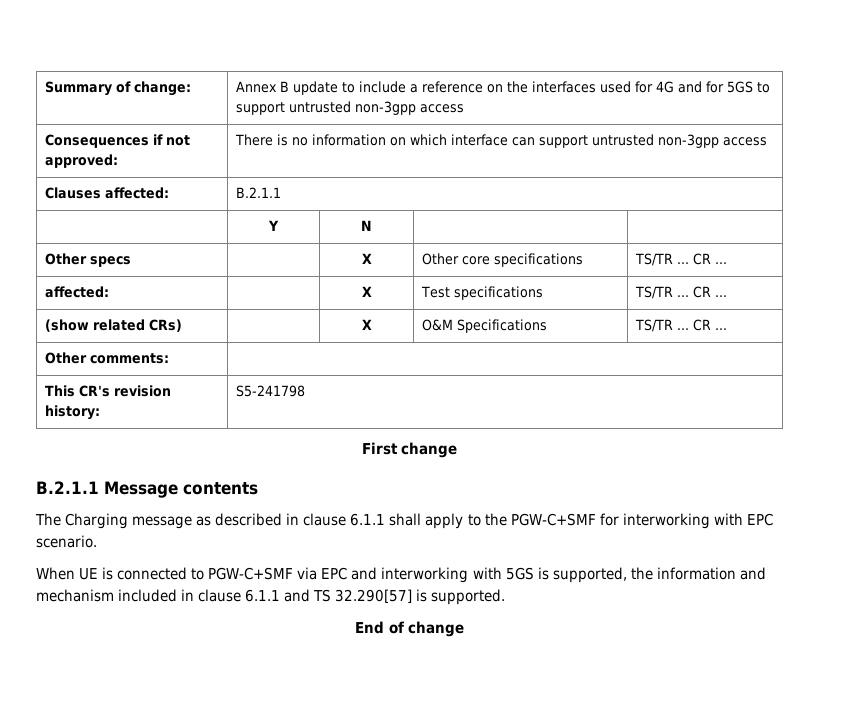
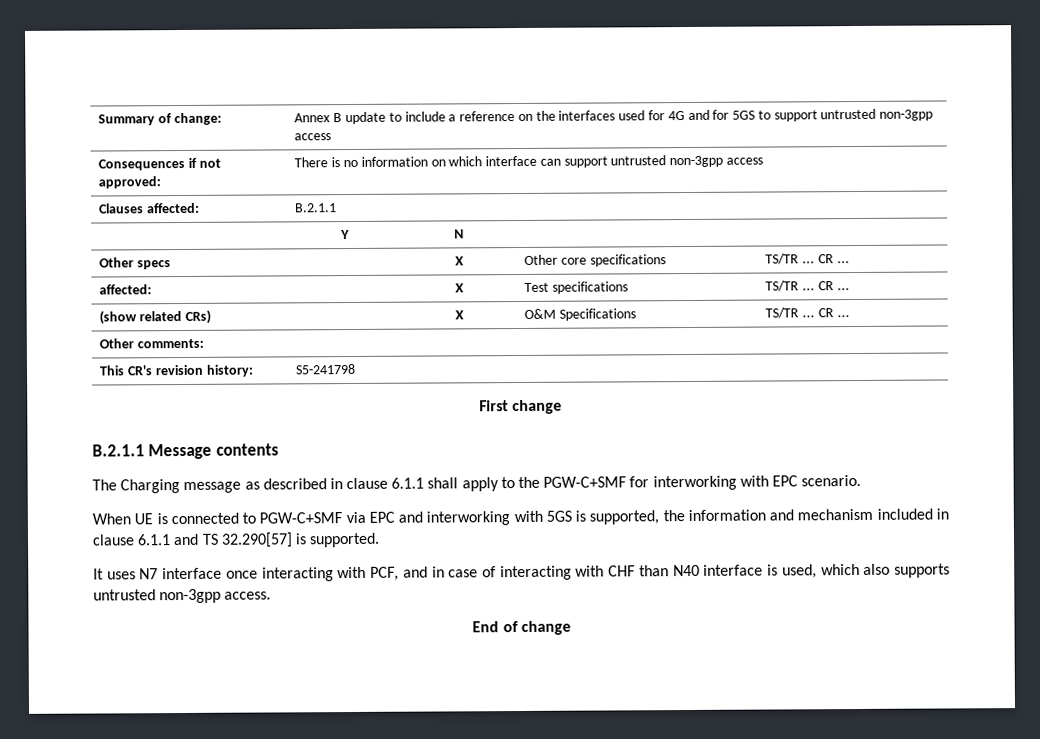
+ It uses N7 interface once interacting with PCF, and in case of interacting with CHF than N40 interface is used, which also supports untrusted non-3gpp access.

